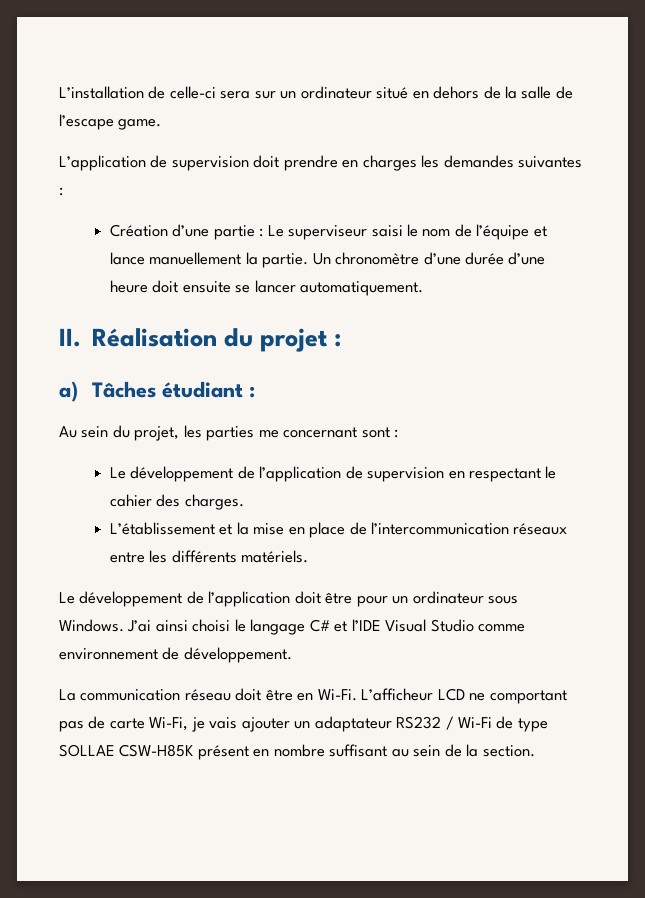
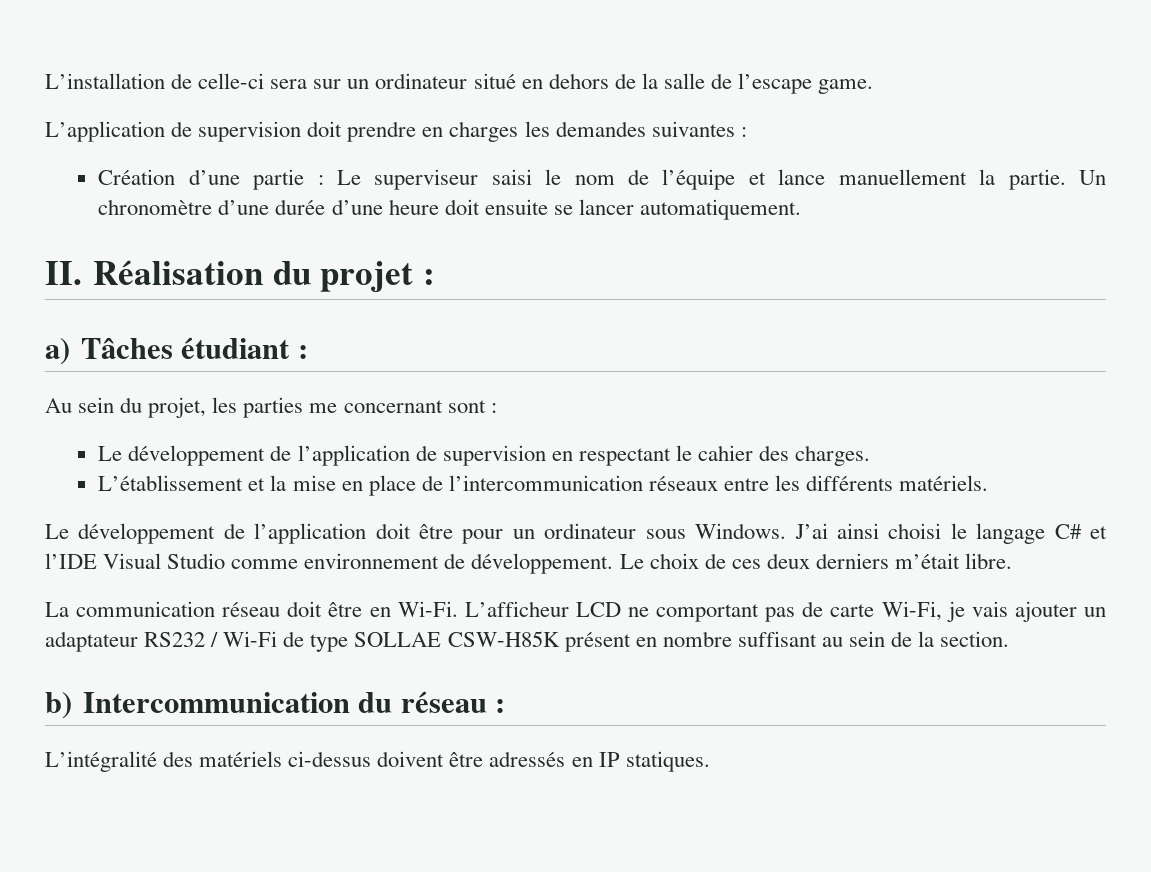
+ Le choix de ces deux derniers m’était libre.
+ b) Intercommunication du réseau :
+ L’intégralité des matériels ci-dessus doivent être adressés en IP statiques.

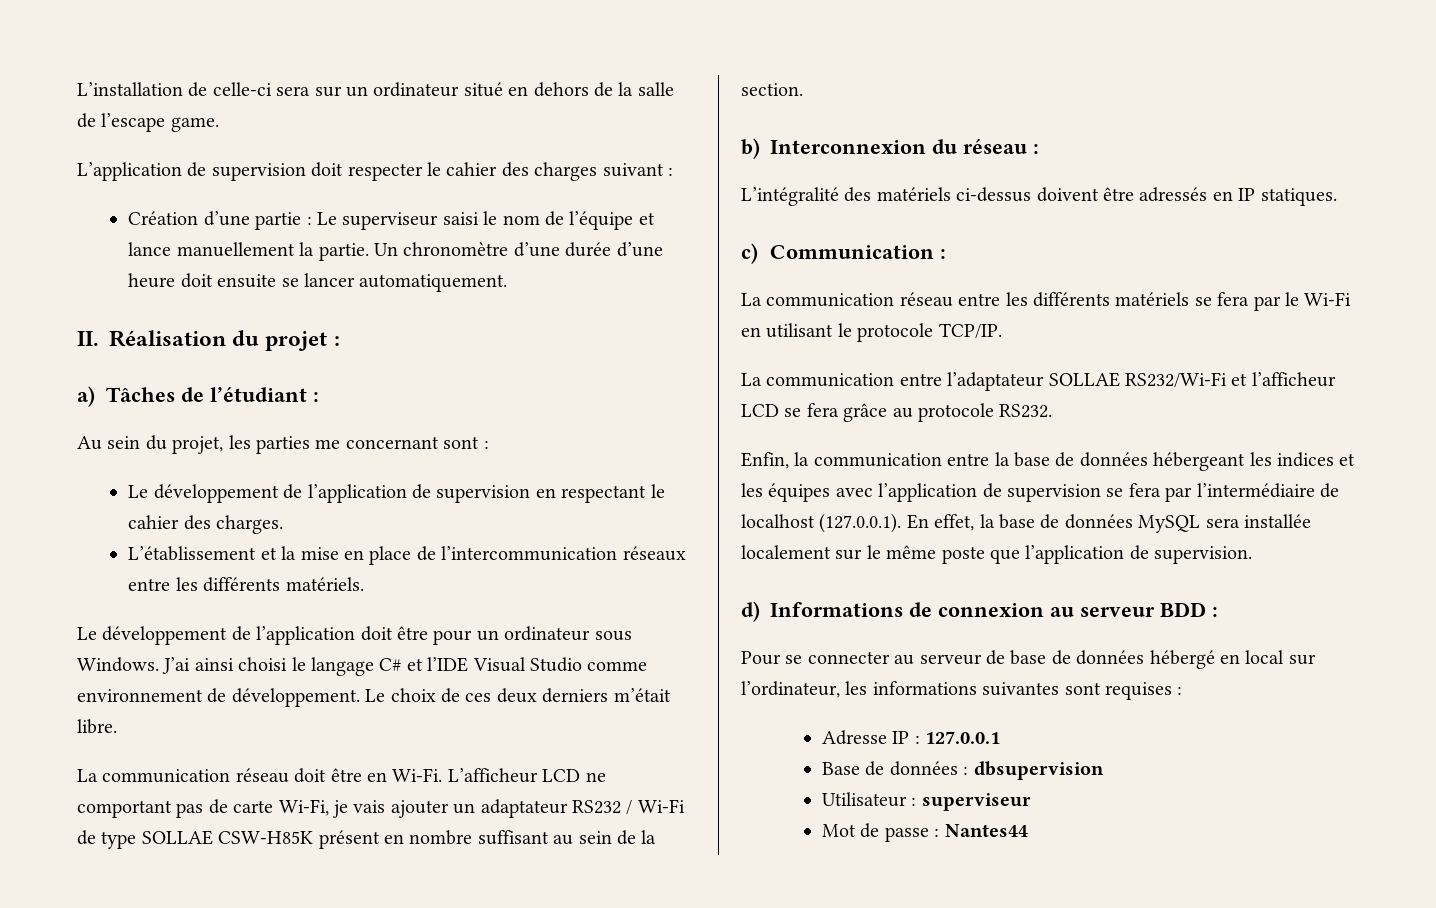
- L’application de supervision doit prendre en charges les demandes suivantes :
+ L’application de supervision doit respecter le cahier des charges suivant :
- a) Tâches étudiant :
+ a) Tâches de l’étudiant :
- b) Intercommunication du réseau :
+ b) Interconnexion du réseau :
+ c) Communication :
+ La communication réseau entre les différents matériels se fera par le Wi-Fi en utilisant le protocole TCP/IP.
+ La communication entre l’adaptateur SOLLAE RS232/Wi-Fi et l’afficheur LCD se fera grâce au protocole RS232.
+ Enfin, la communication entre la base de données hébergeant les indices et les équipes avec l’application de supervision se fera par l’intermédiaire de localhost (127.0.0.1). En effet, la base de données MySQL sera installée localement sur le même poste que l’application de supervision.
+ d) Informations de connexion au serveur BDD :
+ Pour se connecter au serveur de base de données hébergé en local sur l’ordinateur, les informations suivantes sont requises :
+ Adresse IP : 127.0.0.1
+ Base de données : dbsupervision
+ Utilisateur : superviseur
+ Mot de passe : Nantes44

